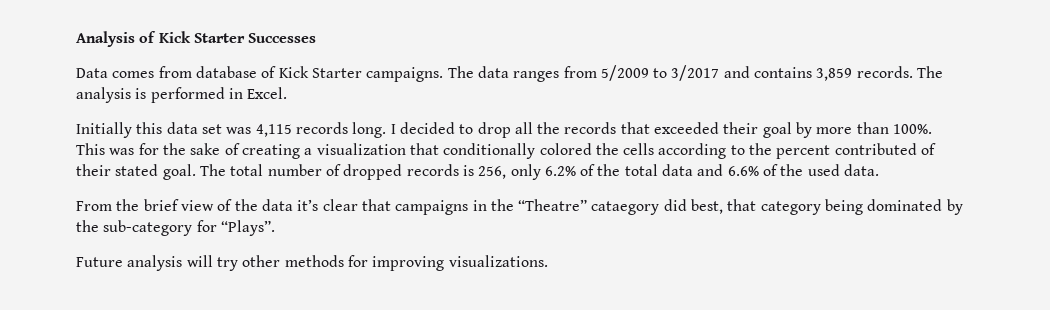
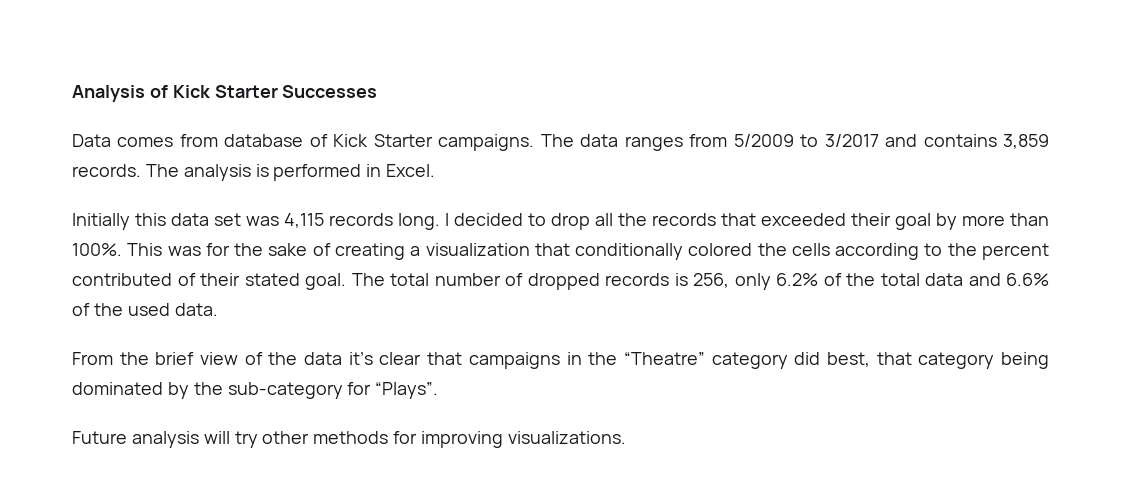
- From the brief view of the data it’s clear that campaigns in the “Theatre” cataegory did best, that category being dominated by the sub-category for “Plays”.
+ From the brief view of the data it’s clear that campaigns in the “Theatre” category did best, that category being dominated by the sub-category for “Plays”.

